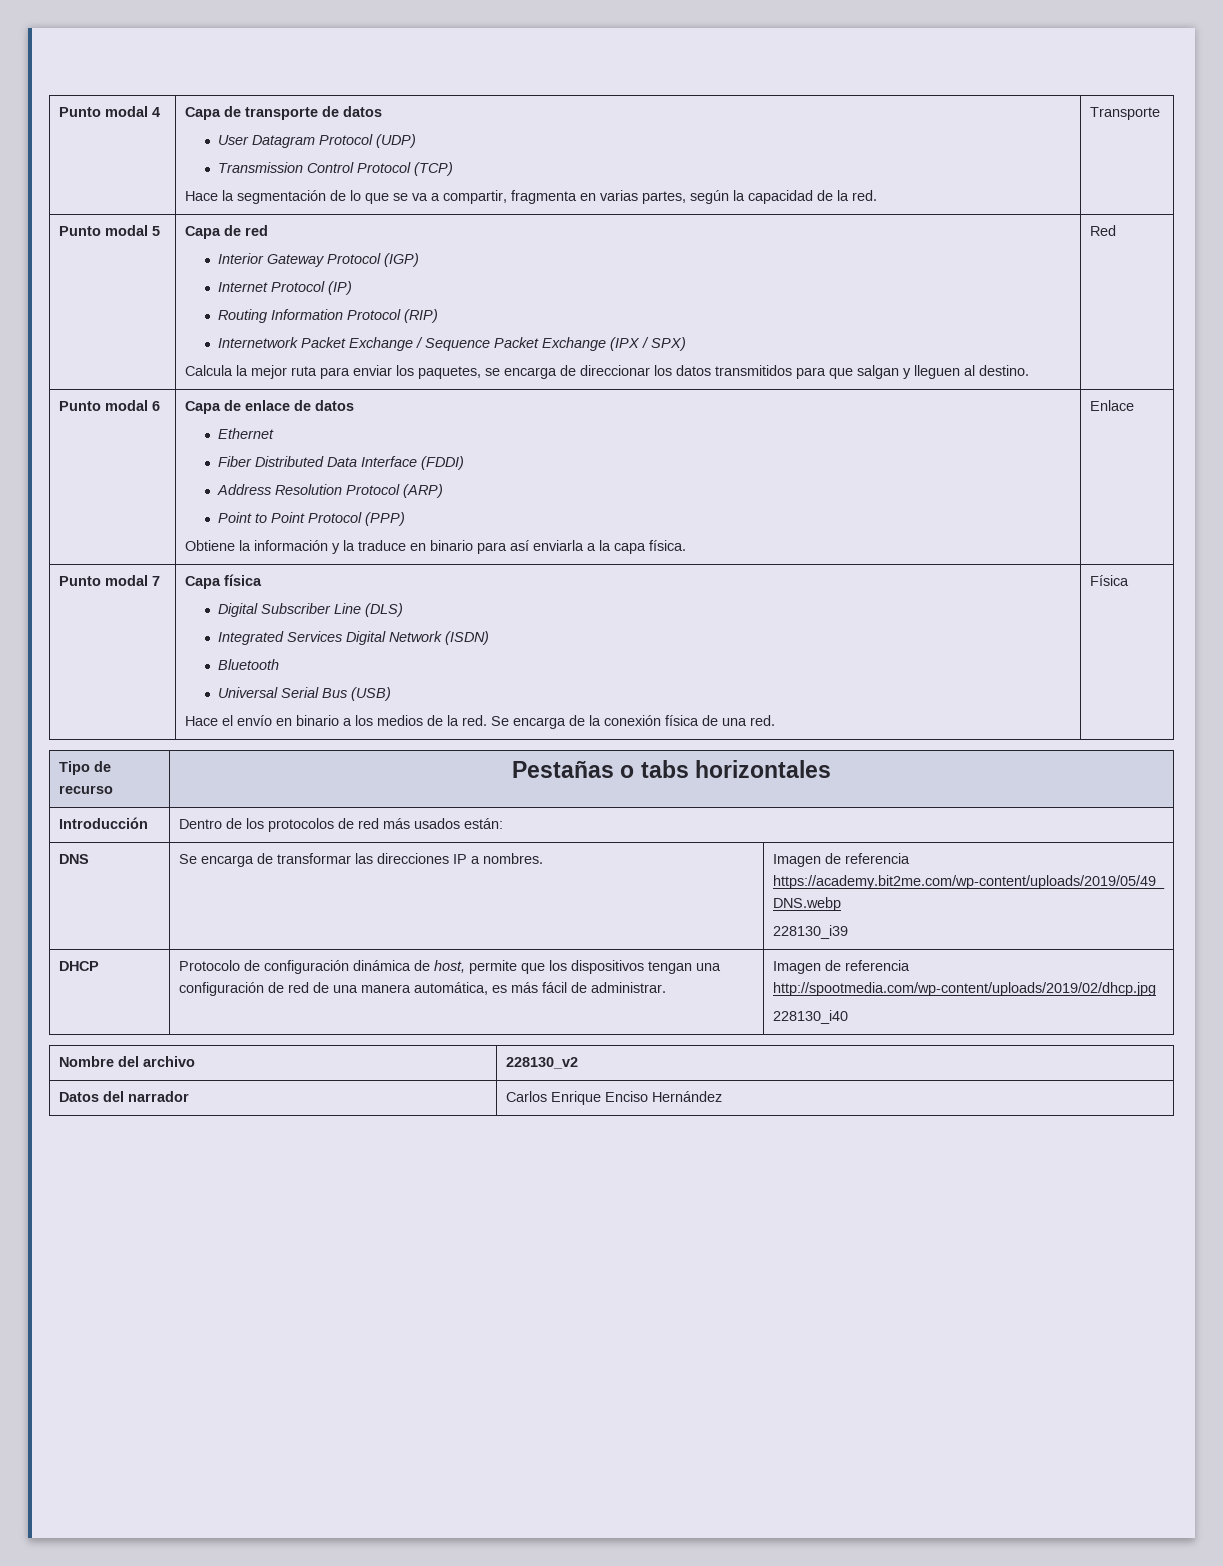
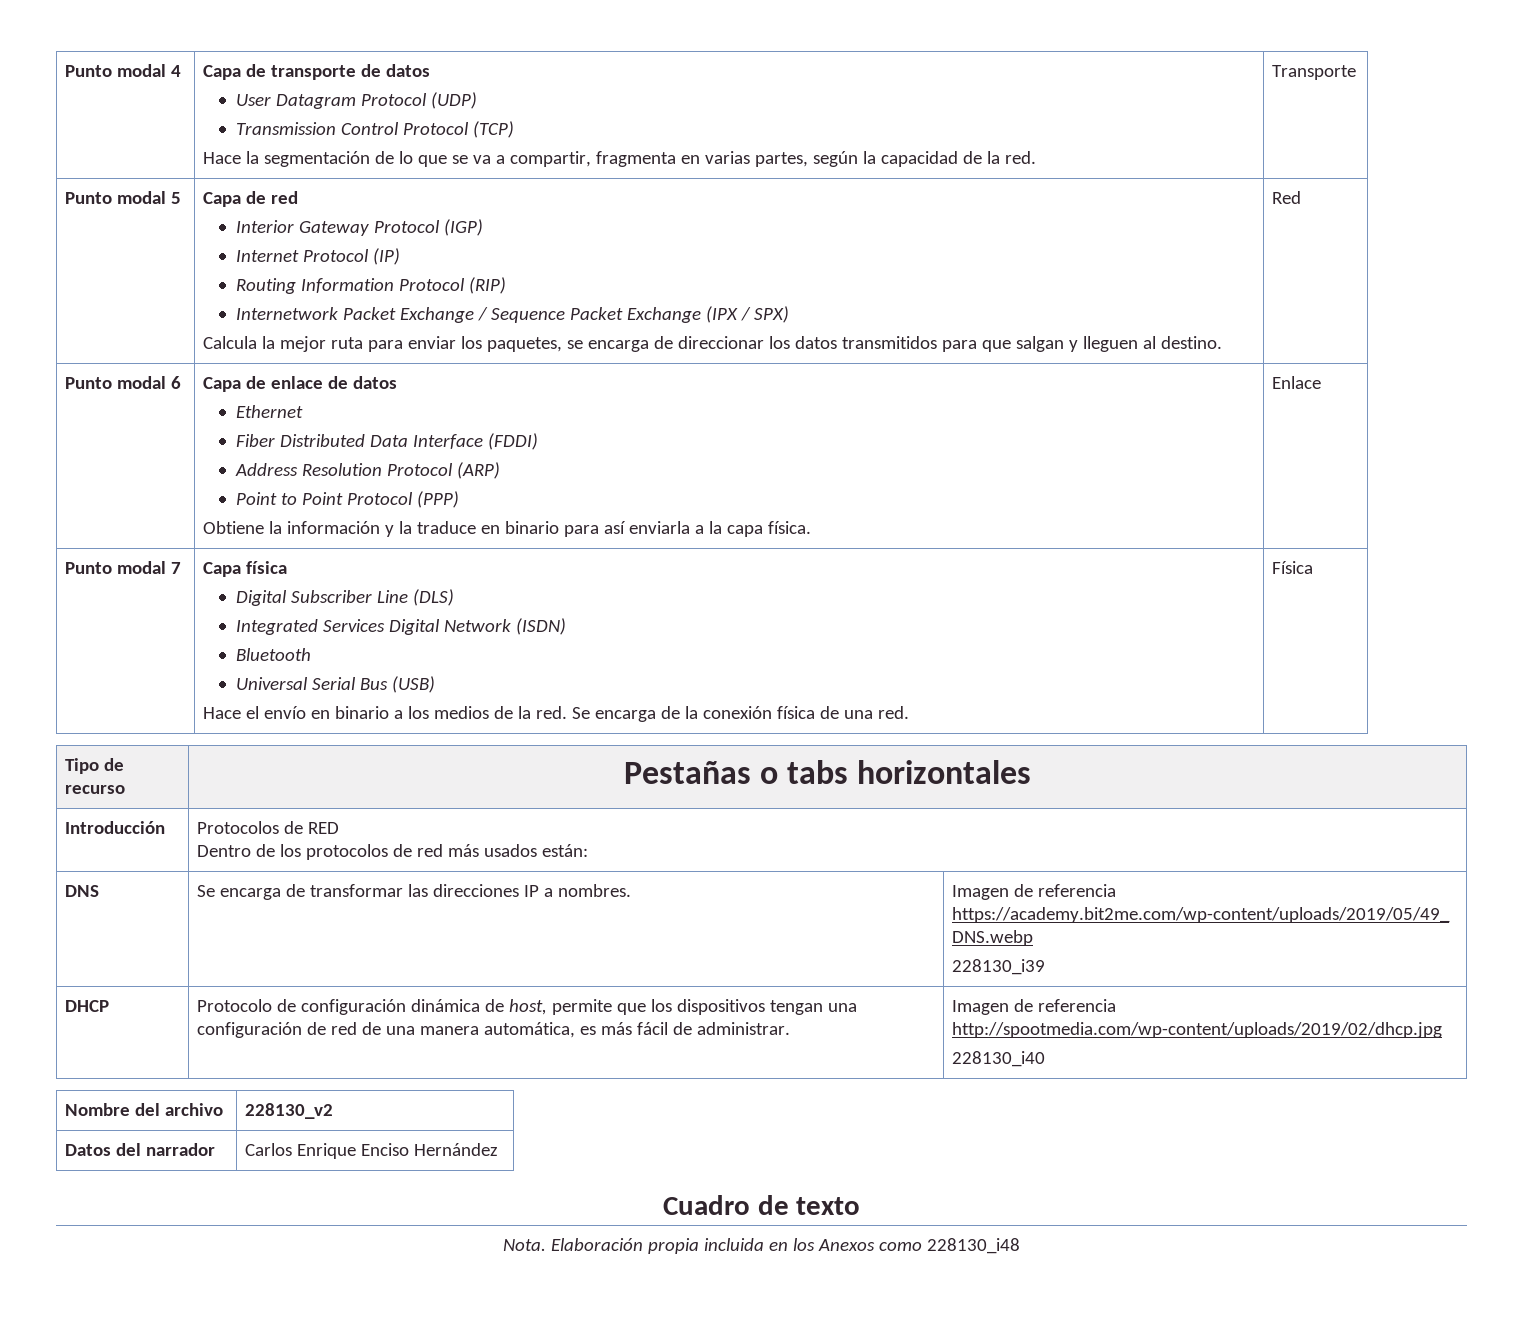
- Introducción | Dentro de los protocolos de red más usados están:
+ Introducción | Protocolos de RED
+ Dentro de los protocolos de red más usados están:
+ Cuadro de texto
+ Nota. Elaboración propia incluida en los Anexos como 228130_i48

